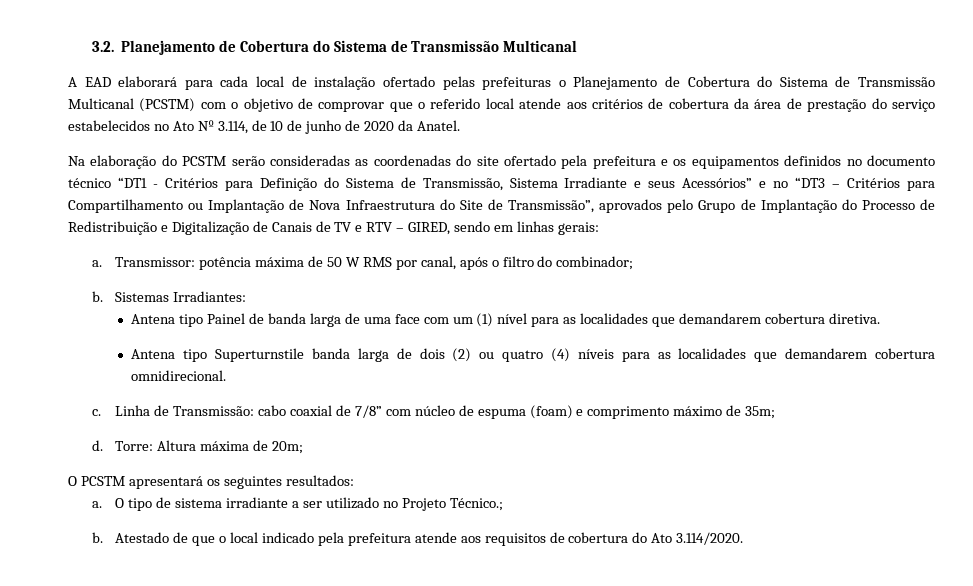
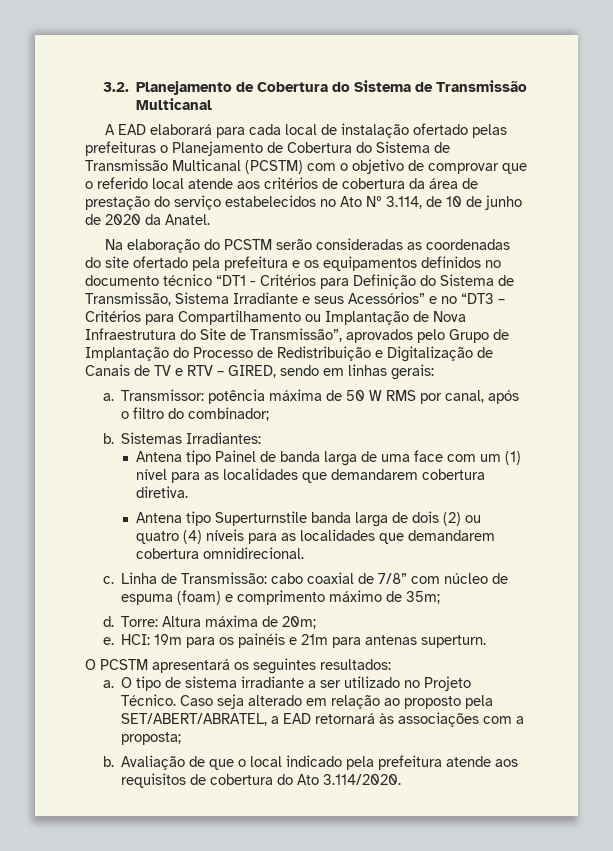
+ e. HCI: 19m para os painéis e 21m para antenas superturn.
- O tipo de sistema irradiante a ser utilizado no Projeto Técnico.;
- b. Atestado de que o local indicado pela prefeitura atende aos requisitos de cobertura do Ato 3.114/2020.
+ O tipo de sistema irradiante a ser utilizado no Projeto Técnico. Caso seja alterado em relação ao proposto pela SET/ABERT/ABRATEL, a EAD retornará às associações com a proposta;
+ b. Avaliação de que o local indicado pela prefeitura atende aos requisitos de cobertura do Ato 3.114/2020.

